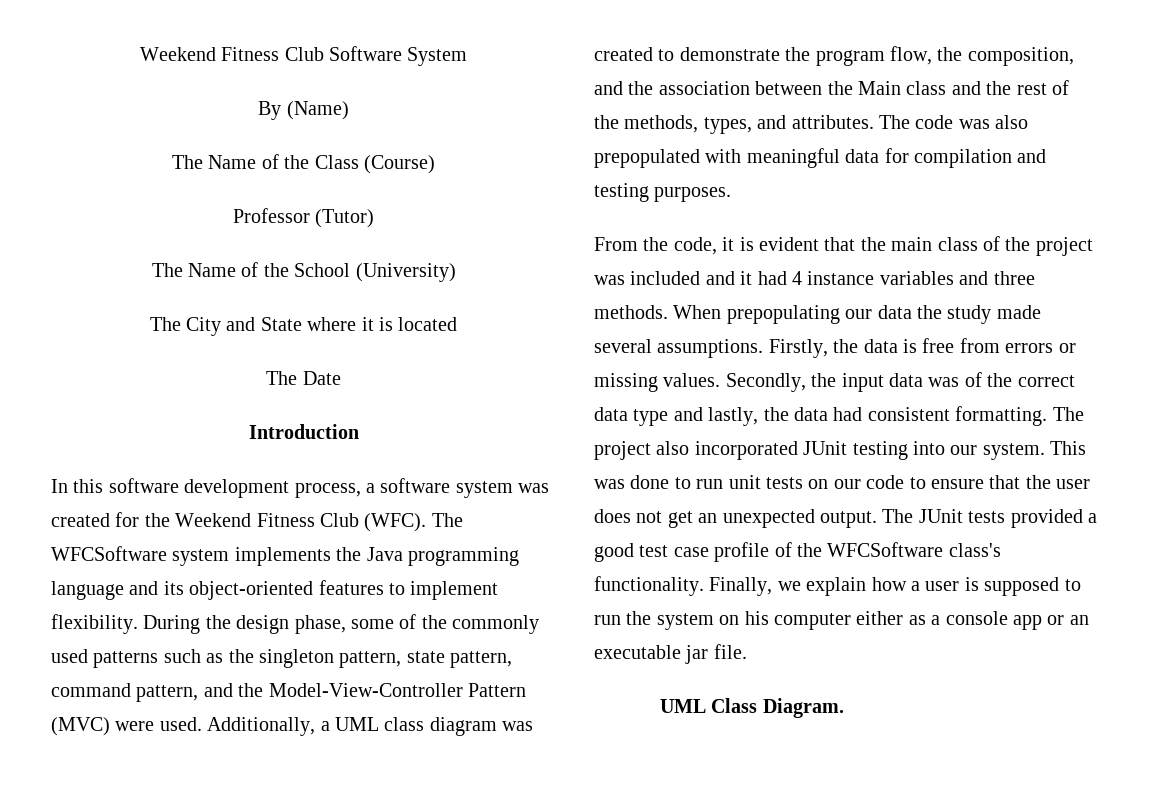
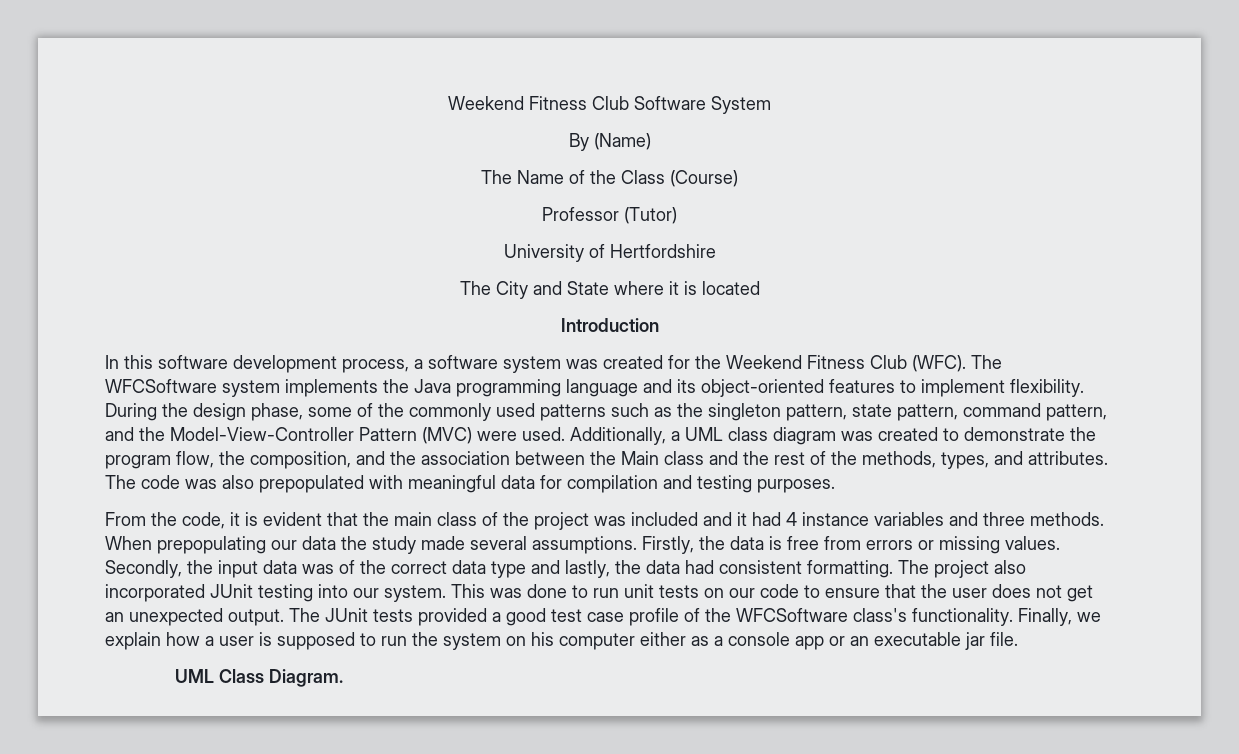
- The Name of the School (University)
+ University of Hertfordshire
- The Date

